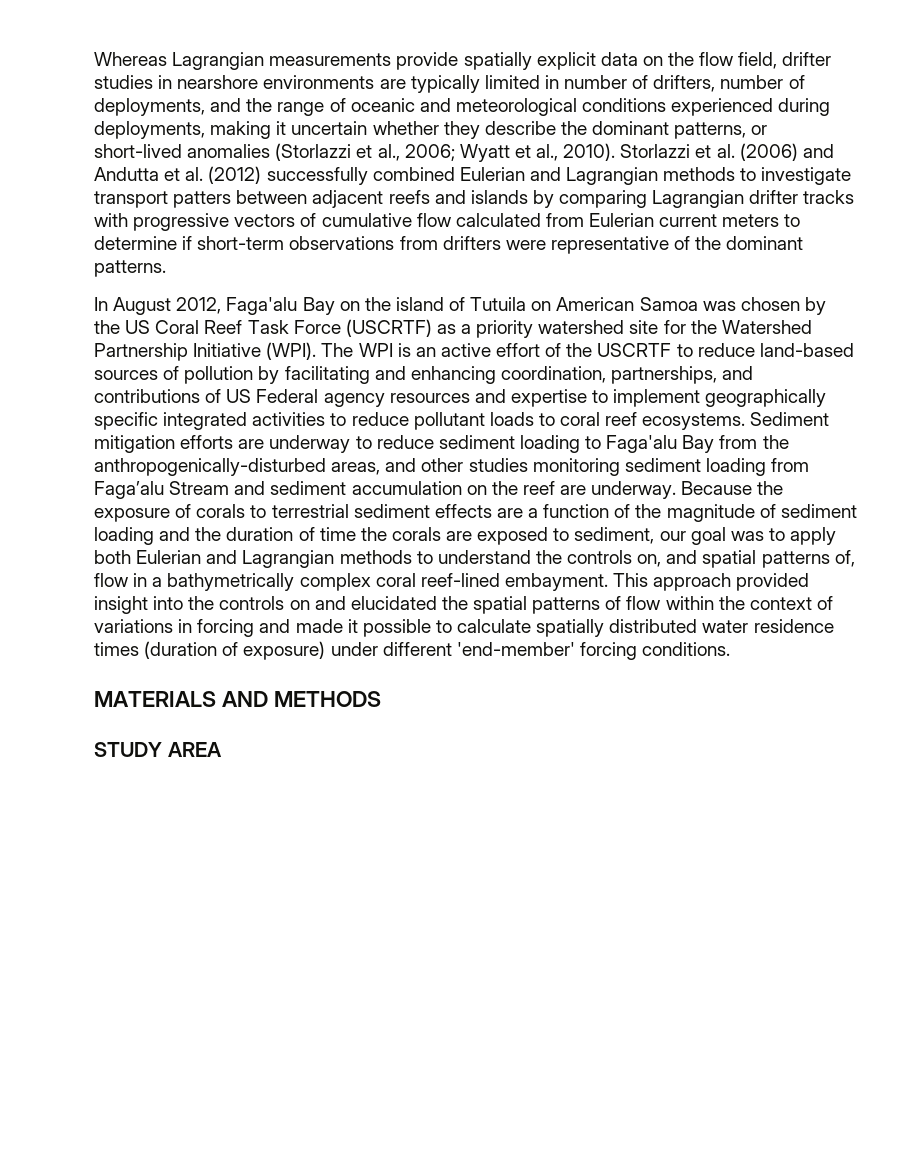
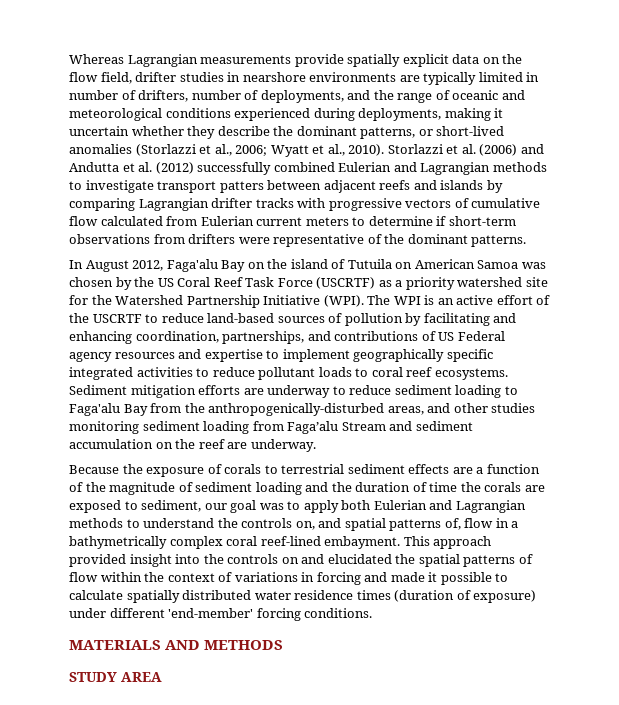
- Sediment mitigation efforts are underway to reduce sediment loading to Faga'alu Bay from the anthropogenically-disturbed areas, and other studies monitoring sediment loading from Faga’alu Stream and sediment accumulation on the reef are underway. Because the exposure of corals to terrestrial sediment effects are a function of the magnitude of sediment loading and the duration of time the corals are exposed to sediment, our goal was to apply both Eulerian and Lagrangian methods to understand the controls on, and spatial patterns of, flow in a bathymetrically complex coral reef-lined embayment.
+ Sediment mitigation efforts are underway to reduce sediment loading to Faga'alu Bay from the anthropogenically-disturbed areas, and other studies monitoring sediment loading from Faga’alu Stream and sediment accumulation on the reef are underway.
+ Because the exposure of corals to terrestrial sediment effects are a function of the magnitude of sediment loading and the duration of time the corals are exposed to sediment, our goal was to apply both Eulerian and Lagrangian methods to understand the controls on, and spatial patterns of, flow in a bathymetrically complex coral reef-lined embayment.

